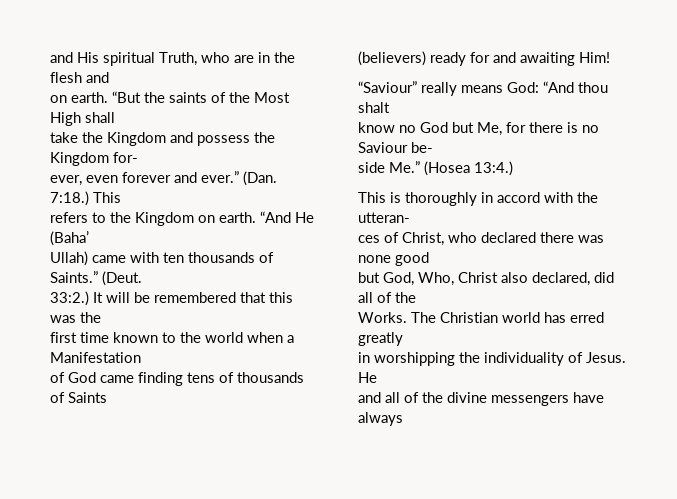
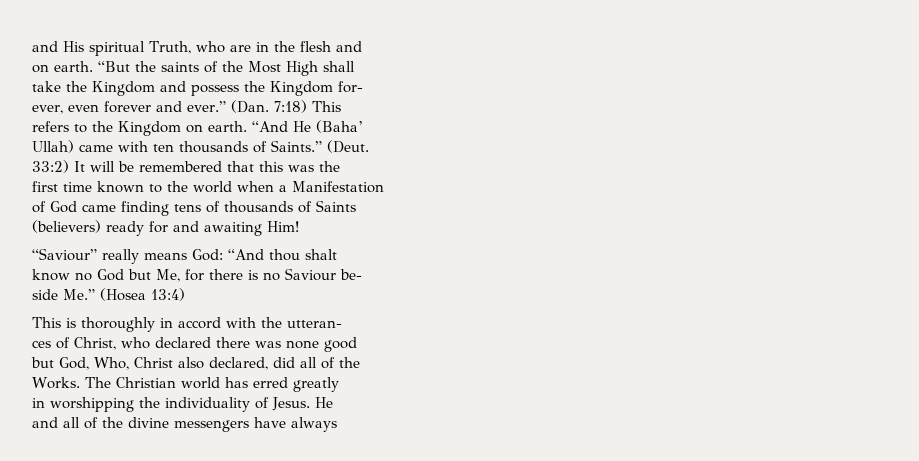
- (Dan. 7:18.) This
+ (Dan. 7:18) This
- 33:2.) It will be remembered that this was the
+ 33:2) It will be remembered that this was the
- side Me.” (Hosea 13:4.)
+ side Me.” (Hosea 13:4)

